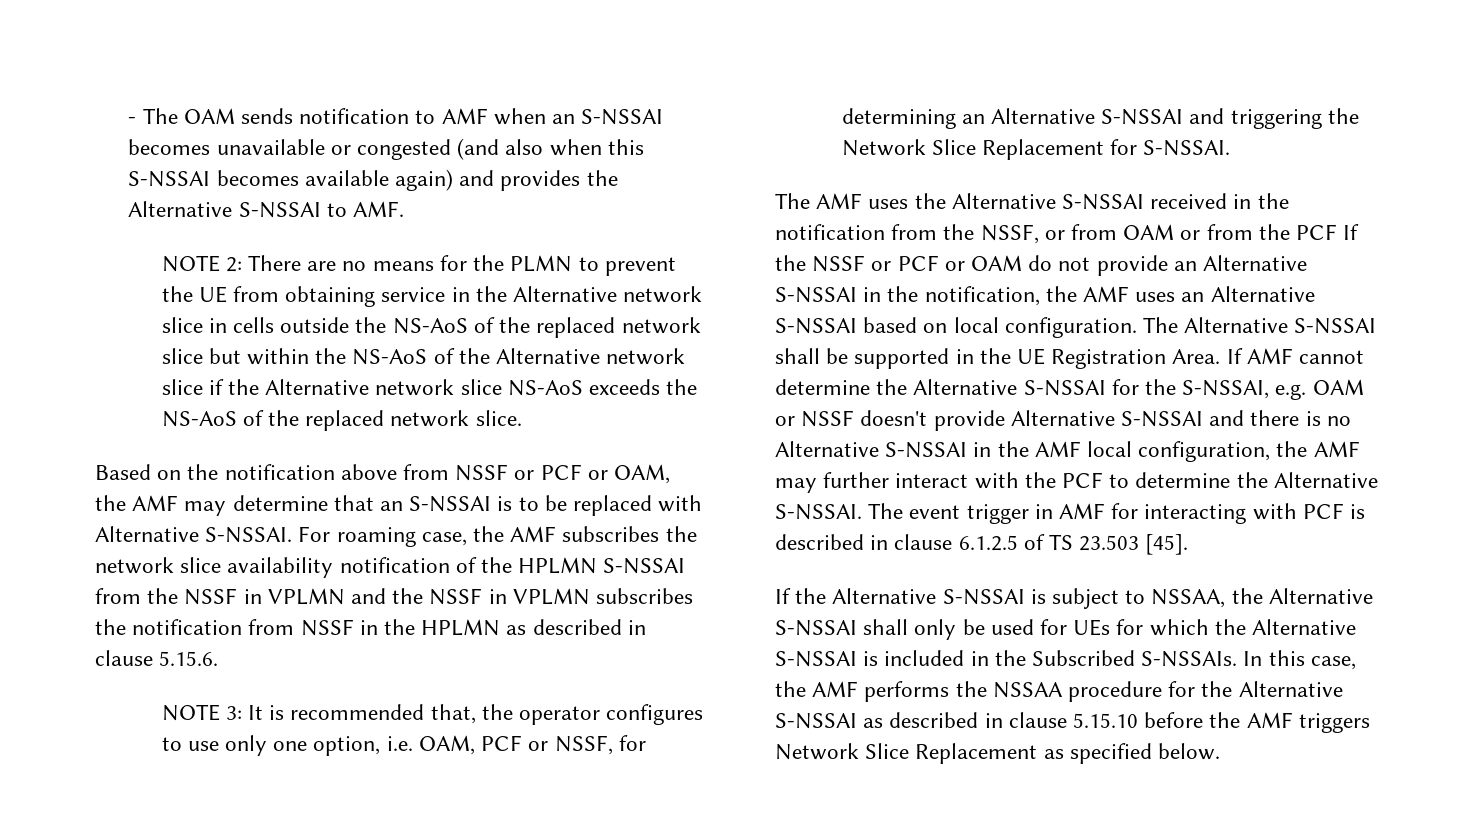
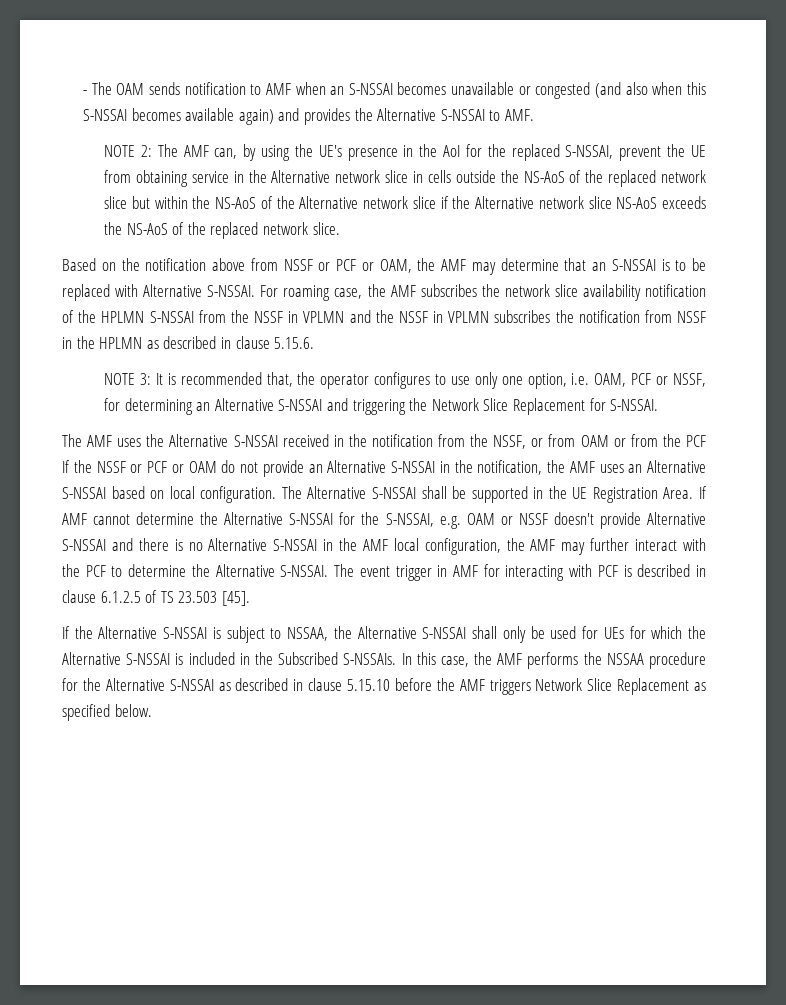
- NOTE 2: There are no means for the PLMN to prevent the UE from obtaining service in the Alternative network slice in cells outside the NS-AoS of the replaced network slice but within the NS-AoS of the Alternative network slice if the Alternative network slice NS-AoS exceeds the NS-AoS of the replaced network slice.
+ NOTE 2: The AMF can, by using the UE's presence in the AoI for the replaced S-NSSAI, prevent the UE from obtaining service in the Alternative network slice in cells outside the NS-AoS of the replaced network slice but within the NS-AoS of the Alternative network slice if the Alternative network slice NS-AoS exceeds the NS-AoS of the replaced network slice.

